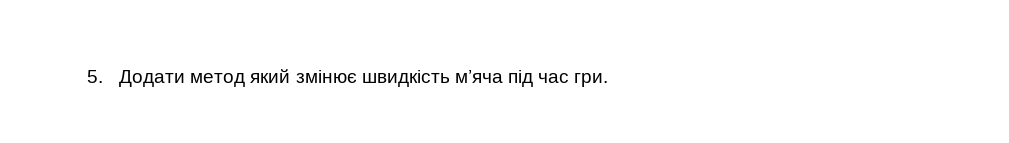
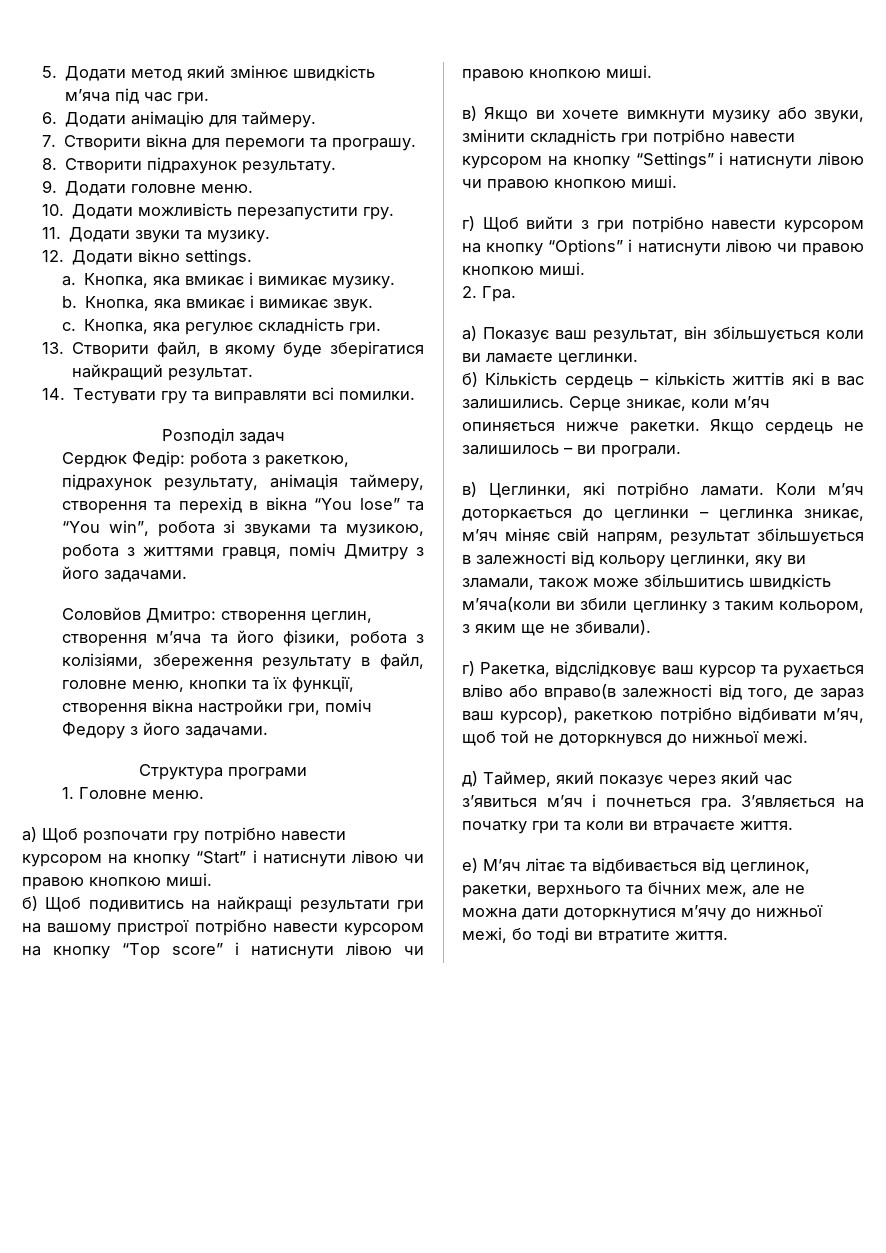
+ 6. Додати анімацію для таймеру.
+ 7. Створити вікна для перемоги та програшу.
+ 8. Створити підрахунок результату.
+ 9. Додати головне меню.
+ 10. Додати можливість перезапустити гру.
+ 11. Додати звуки та музику.
+ 12. Додати вікно settings.
+ a. Кнопка, яка вмикає і вимикає музику.
+ b. Кнопка, яка вмикає і вимикає звук.
+ c. Кнопка, яка регулює складність гри.
+ 13. Створити файл, в якому буде зберігатися найкращий результат.
+ 14. Тестувати гру та виправляти всі помилки.
+ Розподіл задач
+ Сердюк Федір: робота з ракеткою, підрахунок результату, анімація таймеру, створення та перехід в вікна “You lose” та “You win”, робота зі звуками та музикою, робота з життями гравця, поміч Дмитру з його задачами.
+ Соловйов Дмитро: створення цеглин, створення м’яча та його фізики, робота з колізіями, збереження результату в файл, головне меню, кнопки та їх функції, створення вікна настройки гри, поміч Федору з його задачами.
+ Структура програми
+ 1. Головне меню.
+ а) Щоб розпочати гру потрібно навести курсором на кнопку “Start” і натиснути лівою чи правою кнопкою миші.
+ б) Щоб подивитись на найкращі результати гри на вашому пристрої потрібно навести курсором на кнопку “Top score” і натиснути лівою чи правою кнопкою миші.
+ в) Якщо ви хочете вимкнути музику або звуки, змінити складність гри потрібно навести курсором на кнопку “Settings” і натиснути лівою чи правою кнопкою миші.
+ г) Щоб вийти з гри потрібно навести курсором на кнопку “Options” і натиснути лівою чи правою кнопкою миші.
+ 2. Гра.
+ а) Показує ваш результат, він збільшується коли ви ламаєте цеглинки.
+ б) Кількість сердець – кількість життів які в вас залишились. Серце зникає, коли м’яч опиняється нижче ракетки. Якщо сердець не залишилось – ви програли.
+ в) Цеглинки, які потрібно ламати. Коли м’яч доторкається до цеглинки – цеглинка зникає, м’яч міняє свій напрям, результат збільшується в залежності від кольору цеглинки, яку ви зламали, також може збільшитись швидкість м’яча(коли ви збили цеглинку з таким кольором, з яким ще не збивали).
+ г) Ракетка, відслідковує ваш курсор та рухається вліво або вправо(в залежності від того, де зараз ваш курсор), ракеткою потрібно відбивати м’яч, щоб той не доторкнувся до нижньої межі.
+ д) Таймер, який показує через який час з’явиться м’яч і почнеться гра. З’являється на початку гри та коли ви втрачаєте життя.
+ е) М’яч літає та відбивається від цеглинок, ракетки, верхнього та бічних меж, але не можна дати доторкнутися м’ячу до нижньої межі, бо тоді ви втратите життя.

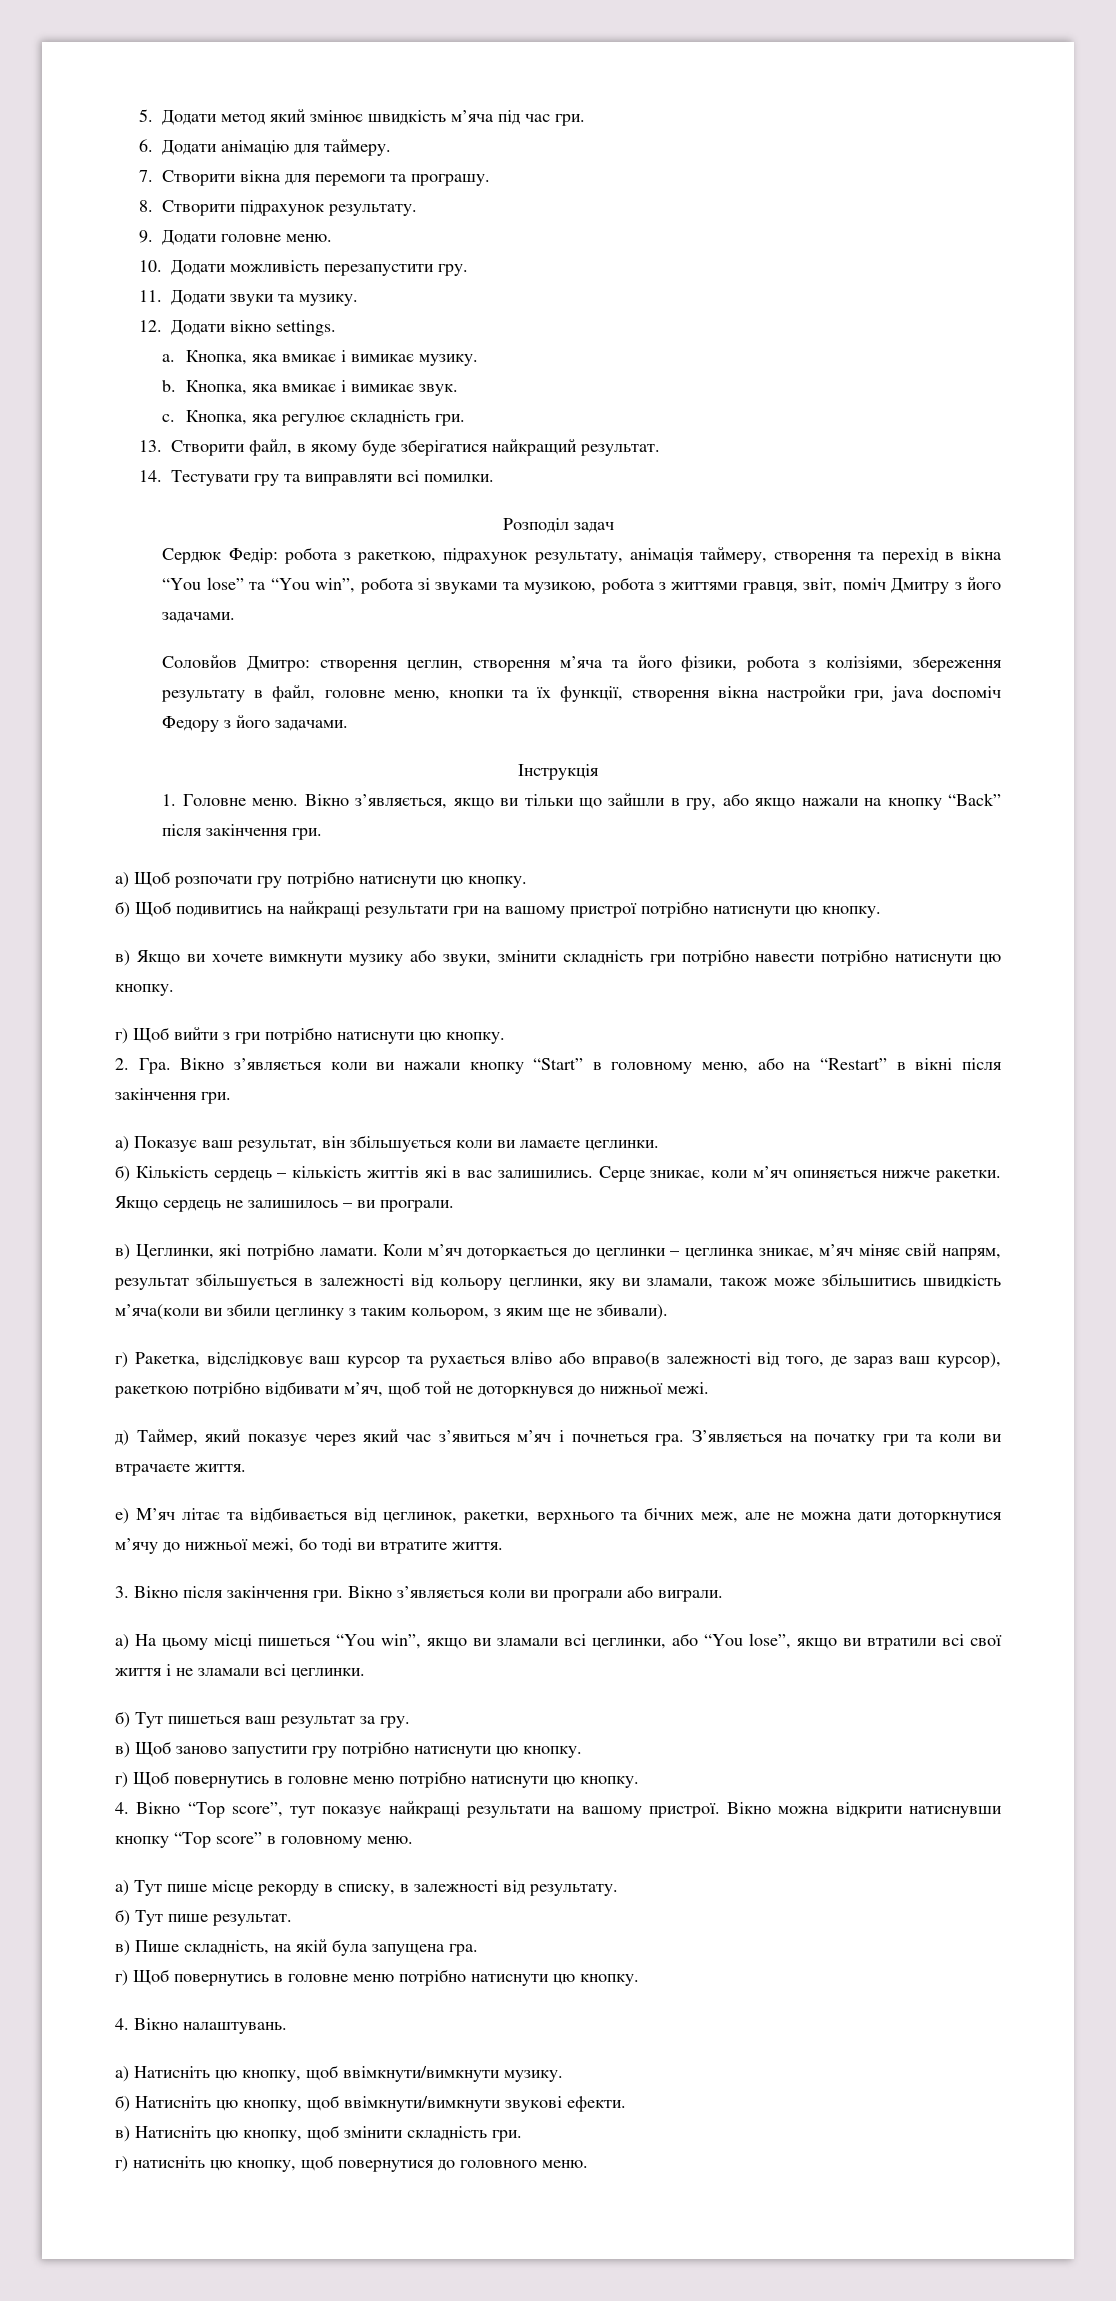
- Сердюк Федір: робота з ракеткою, підрахунок результату, анімація таймеру, створення та перехід в вікна “You lose” та “You win”, робота зі звуками та музикою, робота з життями гравця, поміч Дмитру з його задачами.
+ Сердюк Федір: робота з ракеткою, підрахунок результату, анімація таймеру, створення та перехід в вікна “You lose” та “You win”, робота зі звуками та музикою, робота з життями гравця, звіт, поміч Дмитру з його задачами.
- Соловйов Дмитро: створення цеглин, створення м’яча та його фізики, робота з колізіями, збереження результату в файл, головне меню, кнопки та їх функції, створення вікна настройки гри, поміч Федору з його задачами.
+ Соловйов Дмитро: створення цеглин, створення м’яча та його фізики, робота з колізіями, збереження результату в файл, головне меню, кнопки та їх функції, створення вікна настройки гри, java docпоміч Федору з його задачами.
- Структура програми
+ Інструкція
+ Вікно з’являється, якщо ви тільки що зайшли в гру, або якщо нажали на кнопку “Back” після закінчення гри.
- а) Щоб розпочати гру потрібно навести курсором на кнопку “Start” і натиснути лівою чи правою кнопкою миші.
+ а) Щоб розпочати гру потрібно натиснути цю кнопку.
- б) Щоб подивитись на найкращі результати гри на вашому пристрої потрібно навести курсором на кнопку “Top score” і натиснути лівою чи правою кнопкою миші.
+ б) Щоб подивитись на найкращі результати гри на вашому пристрої потрібно натиснути цю кнопку.
- в) Якщо ви хочете вимкнути музику або звуки, змінити складність гри потрібно навести курсором на кнопку “Settings” і натиснути лівою чи правою кнопкою миші.
+ в) Якщо ви хочете вимкнути музику або звуки, змінити складність гри потрібно навести потрібно натиснути цю кнопку.
- г) Щоб вийти з гри потрібно навести курсором на кнопку “Options” і натиснути лівою чи правою кнопкою миші.
- 2. Гра.
+ г) Щоб вийти з гри потрібно натиснути цю кнопку.
+ 2. Гра. Вікно з’являється коли ви нажали кнопку “Start” в головному меню, або на “Restart” в вікні після закінчення гри.
+ 3. Вікно після закінчення гри. Вікно з’являється коли ви програли або виграли.
+ а) На цьому місці пишеться “You win”, якщо ви зламали всі цеглинки, або “You lose”, якщо ви втратили всі свої життя і не зламали всі цеглинки.
+ б) Тут пишеться ваш результат за гру.
+ в) Щоб заново запустити гру потрібно натиснути цю кнопку.
+ г) Щоб повернутись в головне меню потрібно натиснути цю кнопку.
+ 4. Вікно “Top score”, тут показує найкращі результати на вашому пристрої. Вікно можна відкрити натиснувши кнопку “Top score” в головному меню.
+ а) Тут пише місце рекорду в списку, в залежності від результату.
+ б) Тут пише результат.
+ в) Пише складність, на якій була запущена гра.
+ г) Щоб повернутись в головне меню потрібно натиснути цю кнопку.
+ 4. Вікно налаштувань.
+ а) Натисніть цю кнопку, щоб ввімкнути/вимкнути музику.
+ б) Натисніть цю кнопку, щоб ввімкнути/вимкнути звукові ефекти.
+ в) Натисніть цю кнопку, щоб змінити складність гри.
+ г) натисніть цю кнопку, щоб повернутися до головного меню.

